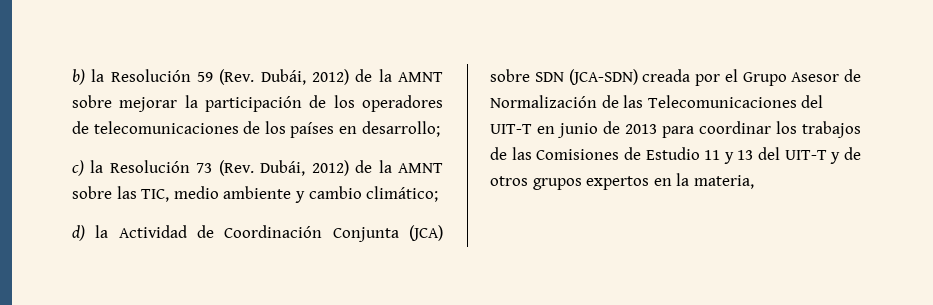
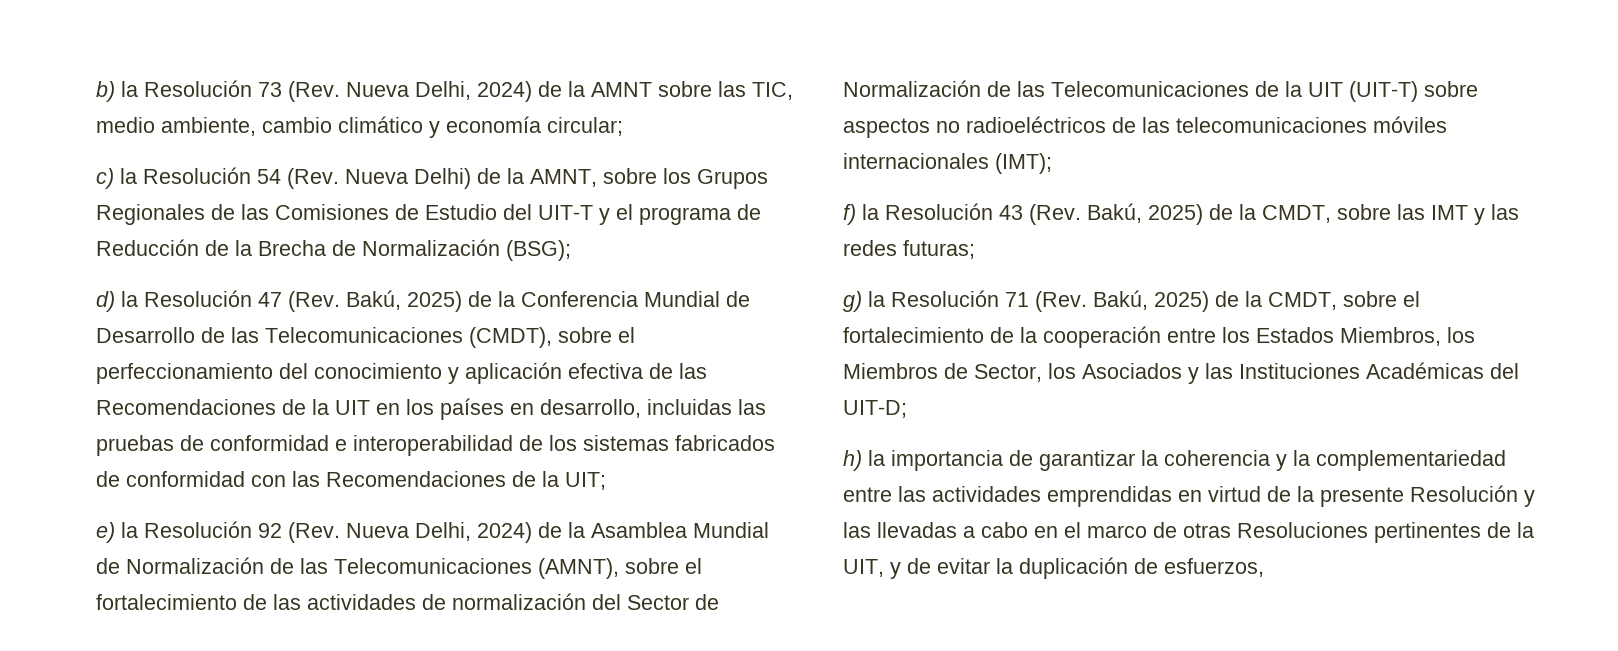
- b) la Resolución 59 (Rev. Dubái, 2012) de la AMNT sobre mejorar la participación de los operadores de telecomunicaciones de los países en desarrollo;
- c) la Resolución 73 (Rev. Dubái, 2012) de la AMNT sobre las TIC, medio ambiente y cambio climático;
- d) la Actividad de Coordinación Conjunta (JCA) sobre SDN (JCA-SDN) creada por el Grupo Asesor de Normalización de las Telecomunicaciones del UIT-T en junio de 2013 para coordinar los trabajos de las Comisiones de Estudio 11 y 13 del UIT-T y de otros grupos expertos en la materia,
+ b) la Resolución 73 (Rev. Nueva Delhi, 2024) de la AMNT sobre las TIC, medio ambiente, cambio climático y economía circular;
+ c) la Resolución 54 (Rev. Nueva Delhi) de la AMNT, sobre los Grupos Regionales de las Comisiones de Estudio del UIT-T y el programa de Reducción de la Brecha de Normalización (BSG);
+ d) la Resolución 47 (Rev. Bakú, 2025) de la Conferencia Mundial de Desarrollo de las Telecomunicaciones (CMDT), sobre el perfeccionamiento del conocimiento y aplicación efectiva de las Recomendaciones de la UIT en los países en desarrollo, incluidas las pruebas de conformidad e interoperabilidad de los sistemas fabricados de conformidad con las Recomendaciones de la UIT;
+ e) la Resolución 92 (Rev. Nueva Delhi, 2024) de la Asamblea Mundial de Normalización de las Telecomunicaciones (AMNT), sobre el fortalecimiento de las actividades de normalización del Sector de Normalización de las Telecomunicaciones de la UIT (UIT-T) sobre aspectos no radioeléctricos de las telecomunicaciones móviles internacionales (IMT);
+ f) la Resolución 43 (Rev. Bakú, 2025) de la CMDT, sobre las IMT y las redes futuras;
+ g) la Resolución 71 (Rev. Bakú, 2025) de la CMDT, sobre el fortalecimiento de la cooperación entre los Estados Miembros, los Miembros de Sector, los Asociados y las Instituciones Académicas del UIT-D;
+ h) la importancia de garantizar la coherencia y la complementariedad entre las actividades emprendidas en virtud de la presente Resolución y las llevadas a cabo en el marco de otras Resoluciones pertinentes de la UIT, y de evitar la duplicación de esfuerzos,

